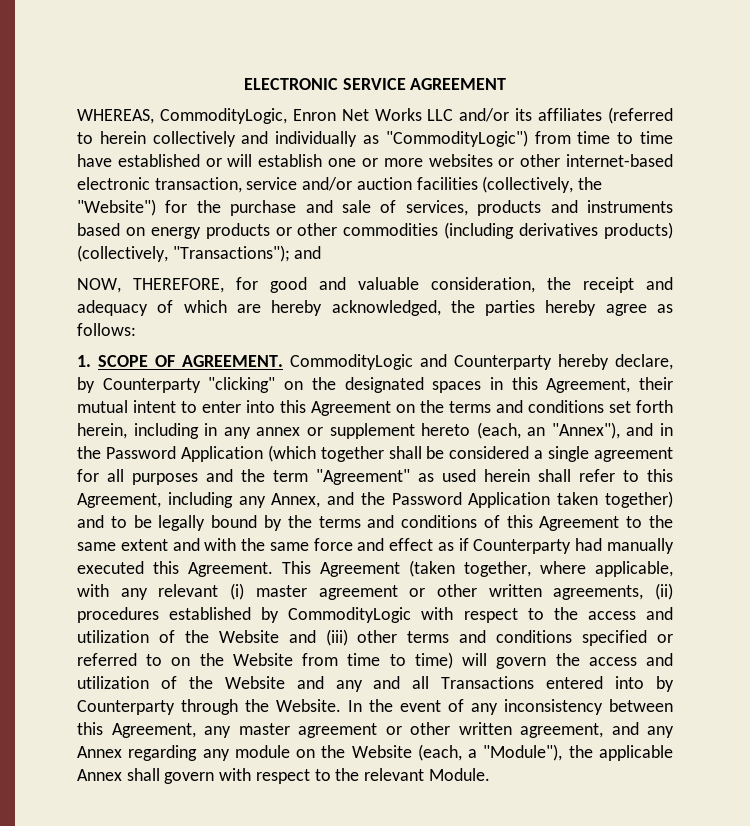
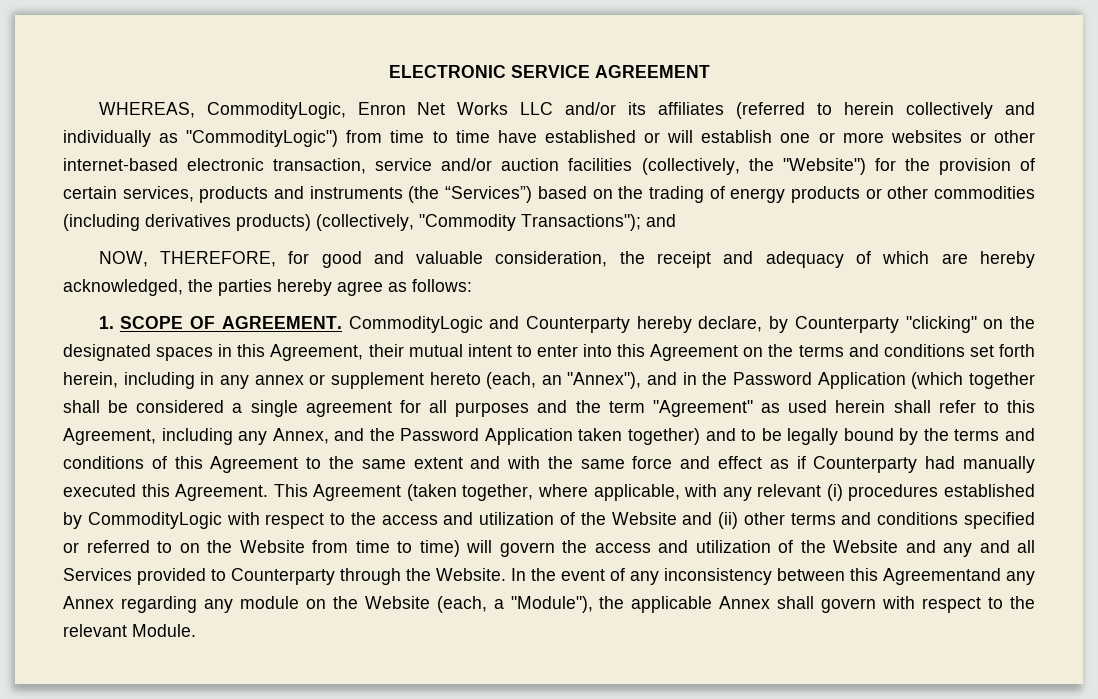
- WHEREAS, CommodityLogic, Enron Net Works LLC and/or its affiliates (referred to herein collectively and individually as "CommodityLogic") from time to time have established or will establish one or more websites or other internet-based electronic transaction, service and/or auction facilities (collectively, the "Website") for the purchase and sale of services, products and instruments based on energy products or other commodities (including derivatives products) (collectively, "Transactions"); and
+ WHEREAS, CommodityLogic, Enron Net Works LLC and/or its affiliates (referred to herein collectively and individually as "CommodityLogic") from time to time have established or will establish one or more websites or other internet-based electronic transaction, service and/or auction facilities (collectively, the "Website") for the provision of certain services, products and instruments (the “Services”) based on the trading of energy products or other commodities (including derivatives products) (collectively, "Commodity Transactions"); and
- This Agreement (taken together, where applicable, with any relevant (i) master agreement or other written agreements, (ii) procedures established by CommodityLogic with respect to the access and utilization of the Website and (iii) other terms and conditions specified or referred to on the Website from time to time) will govern the access and utilization of the Website and any and all Transactions entered into by Counterparty through the Website.
+ This Agreement (taken together, where applicable, with any relevant (i) procedures established by CommodityLogic with respect to the access and utilization of the Website and (ii) other terms and conditions specified or referred to on the Website from time to time) will govern the access and utilization of the Website and any and all Services provided to Counterparty through the Website.
- In the event of any inconsistency between this Agreement, any master agreement or other written agreement, and any Annex regarding any module on the Website (each, a "Module"), the applicable Annex shall govern with respect to the relevant Module.
+ In the event of any inconsistency between this Agreementand any Annex regarding any module on the Website (each, a "Module"), the applicable Annex shall govern with respect to the relevant Module.

